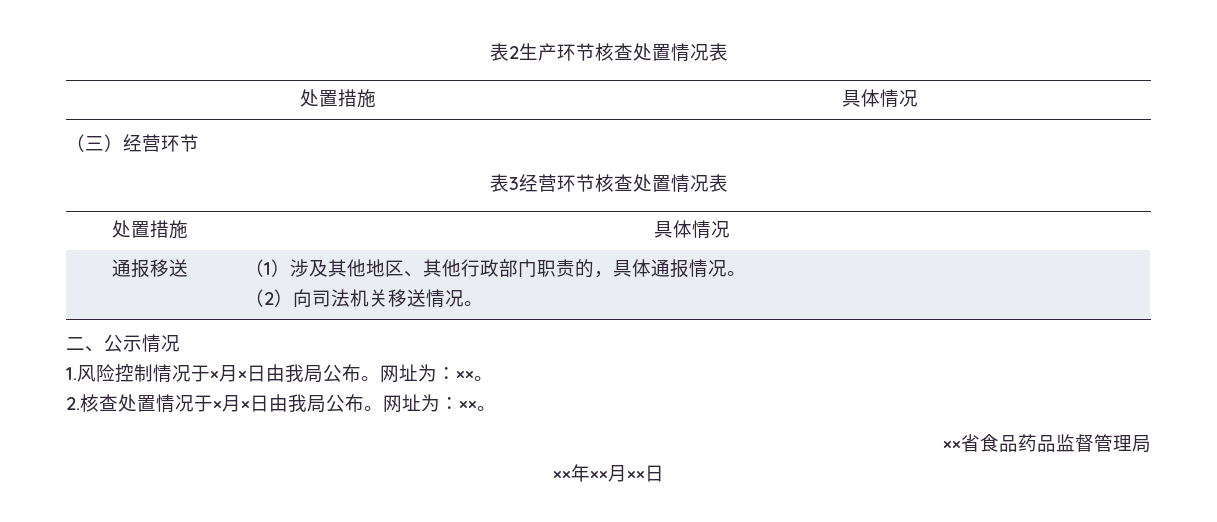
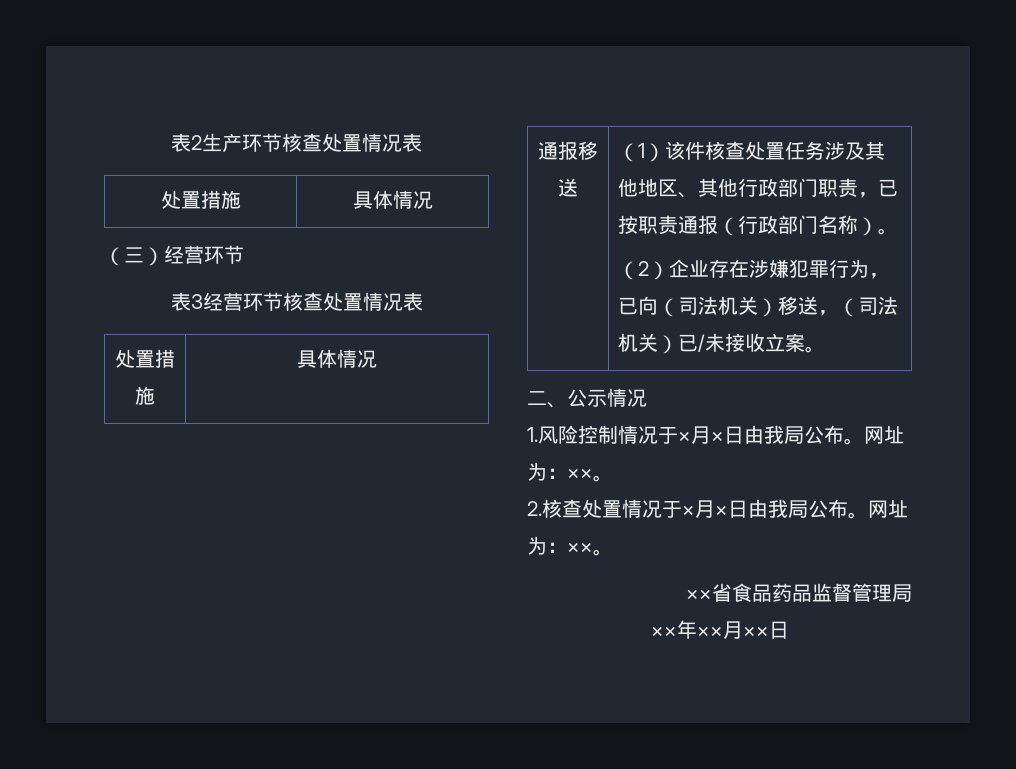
- （1）涉及其他地区、其他行政部门职责的，具体通报情况。
- （2）向司法机关移送情况。
+ （1）该件核查处置任务涉及其他地区、其他行政部门职责，已按职责通报（行政部门名称）。
+ （2）企业存在涉嫌犯罪行为，已向（司法机关）移送，（司法机关）已/未接收立案。

